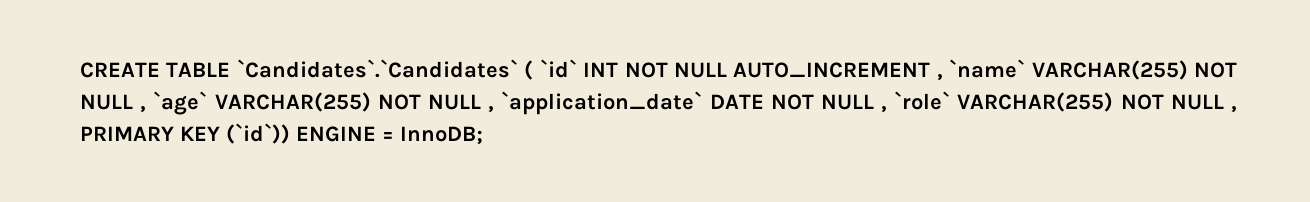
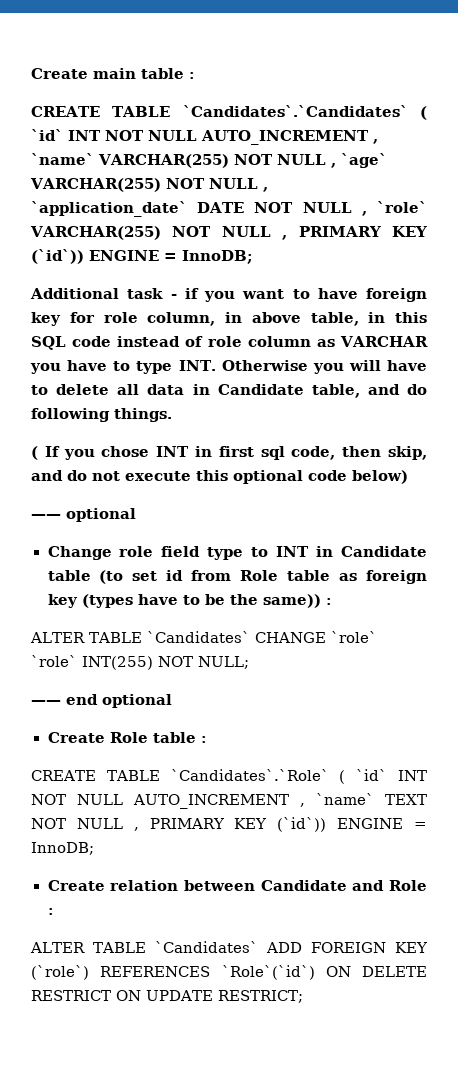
+ Create main table :
+ Additional task - if you want to have foreign key for role column, in above table, in this SQL code instead of role column as VARCHAR you have to type INT. Otherwise you will have to delete all data in Candidate table, and do following things.
+ ( If you chose INT in first sql code, then skip, and do not execute this optional code below)
+ —— optional
+ Change role field type to INT in Candidate table (to set id from Role table as foreign key (types have to be the same)) :
+ ALTER TABLE `Candidates` CHANGE `role` `role` INT(255) NOT NULL;
+ —— end optional
+ Create Role table :
+ CREATE TABLE `Candidates`.`Role` ( `id` INT NOT NULL AUTO_INCREMENT , `name` TEXT NOT NULL , PRIMARY KEY (`id`)) ENGINE = InnoDB;
+ Create relation between Candidate and Role :
+ ALTER TABLE `Candidates` ADD FOREIGN KEY (`role`) REFERENCES `Role`(`id`) ON DELETE RESTRICT ON UPDATE RESTRICT;

